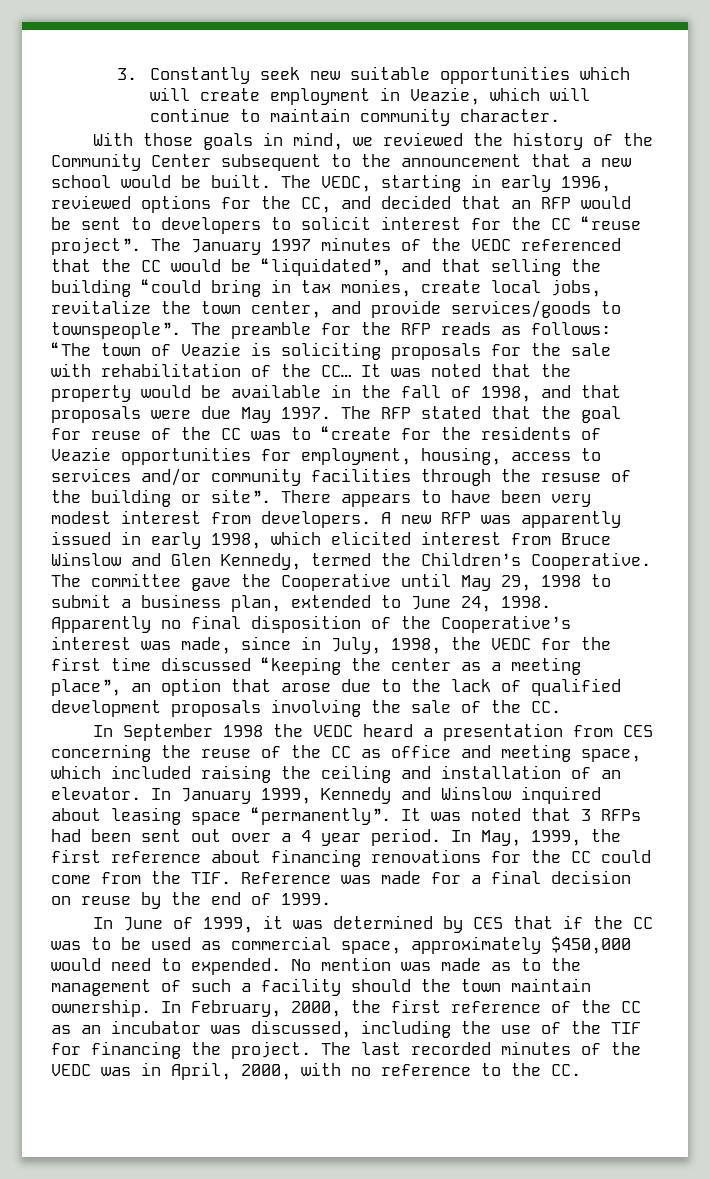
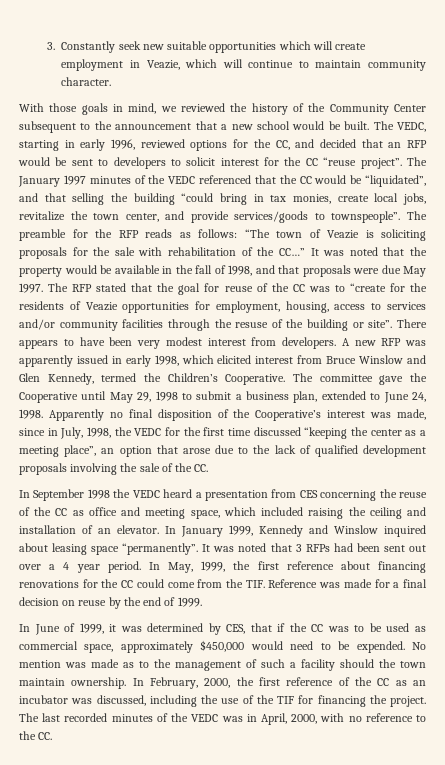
- The preamble for the RFP reads as follows: “The town of Veazie is soliciting proposals for the sale with rehabilitation of the CC…
+ The preamble for the RFP reads as follows: “The town of Veazie is soliciting proposals for the sale with rehabilitation of the CC…”
- In June of 1999, it was determined by CES that if the CC was to be used as commercial space, approximately $450,000 would need to expended.
+ In June of 1999, it was determined by CES, that if the CC was to be used as commercial space, approximately $450,000 would need to be expended.

